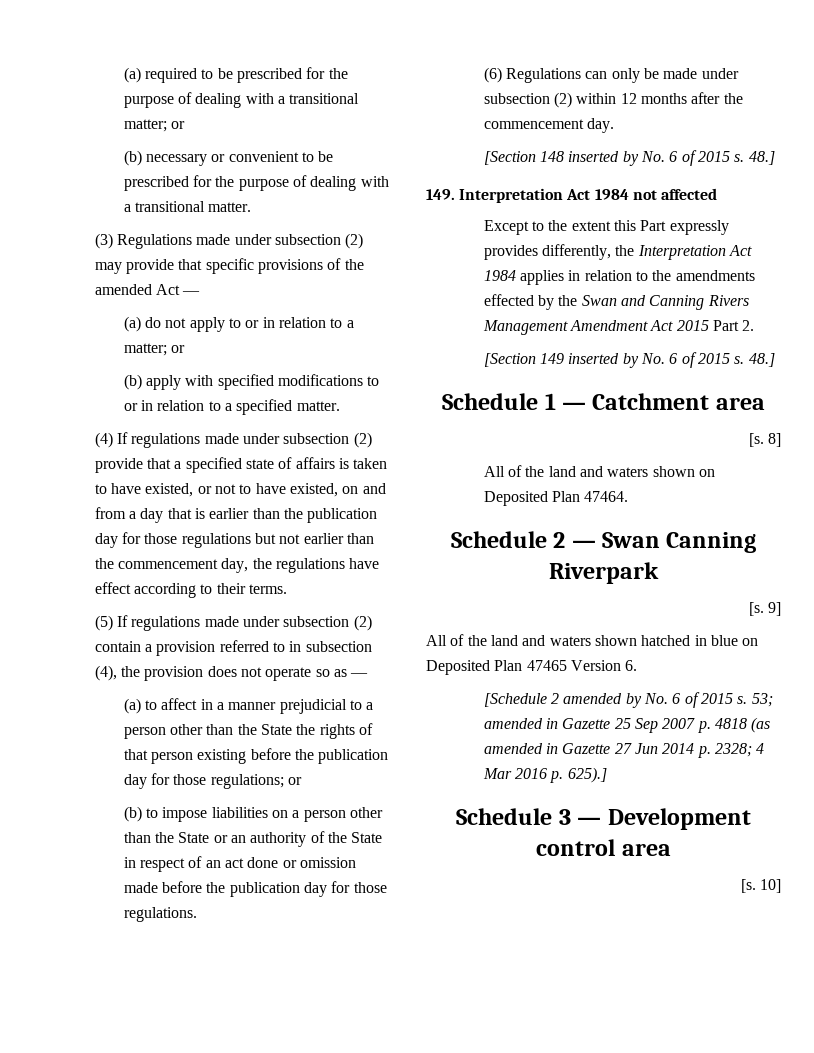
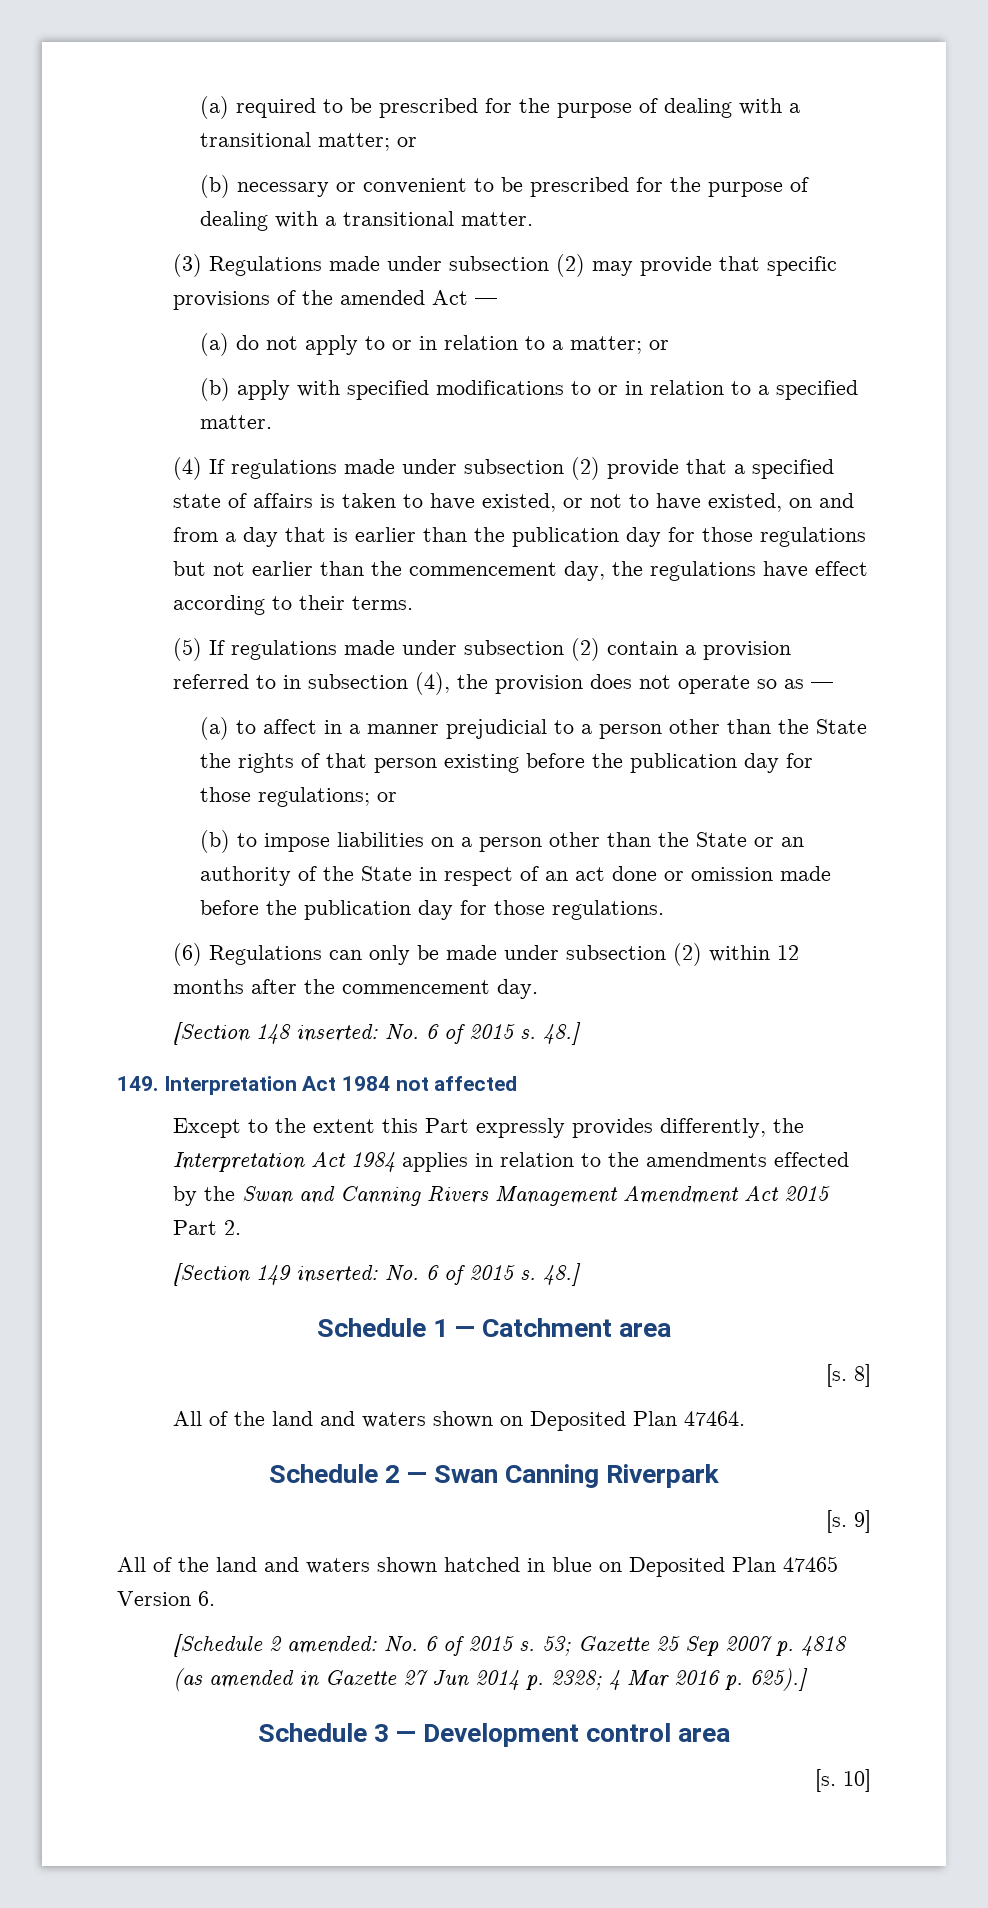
- [Section 148 inserted by No. 6 of 2015 s.
+ [Section 148 inserted: No. 6 of 2015 s.
- [Section 149 inserted by No. 6 of 2015 s.
+ [Section 149 inserted: No. 6 of 2015 s.
- [Schedule 2 amended by No. 6 of 2015 s.
+ [Schedule 2 amended: No. 6 of 2015 s.
- 53; amended in Gazette 25 Sep 2007 p. 4818 (as amended in Gazette 27 Jun 2014 p. 2328; 4 Mar 2016 p. 625).]
+ 53; Gazette 25 Sep 2007 p. 4818 (as amended in Gazette 27 Jun 2014 p. 2328; 4 Mar 2016 p. 625).]

